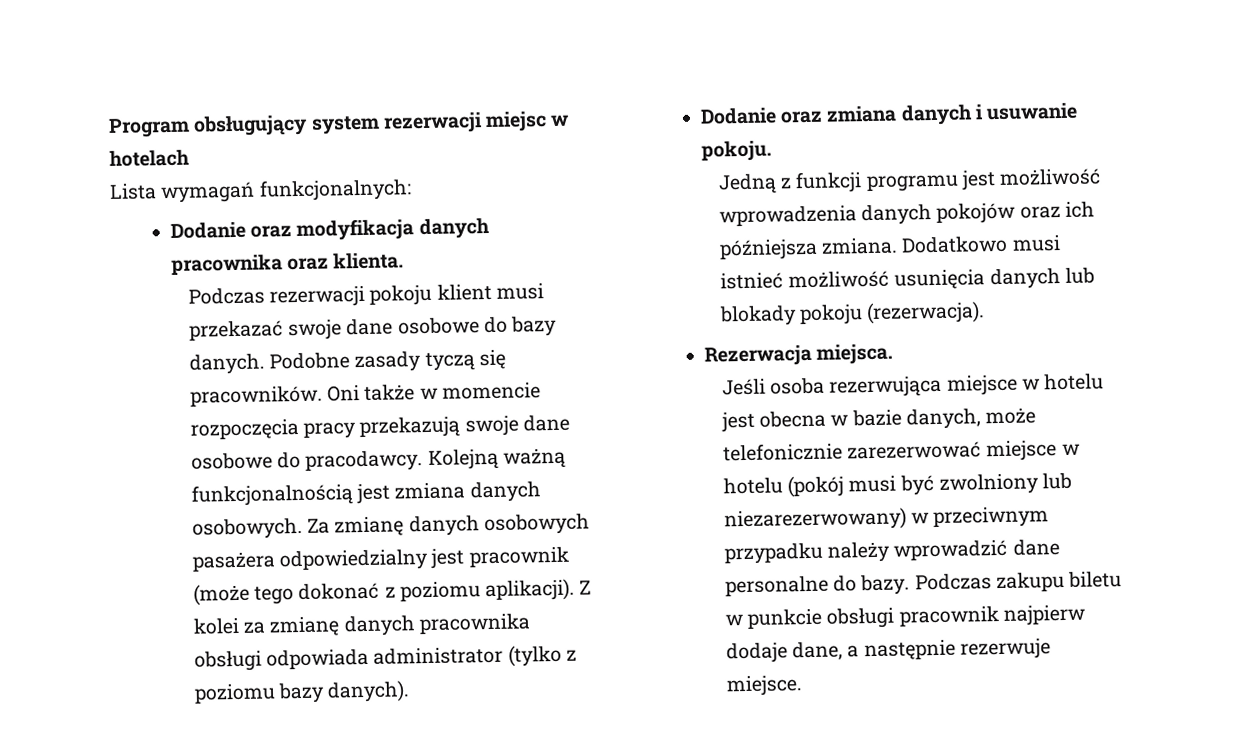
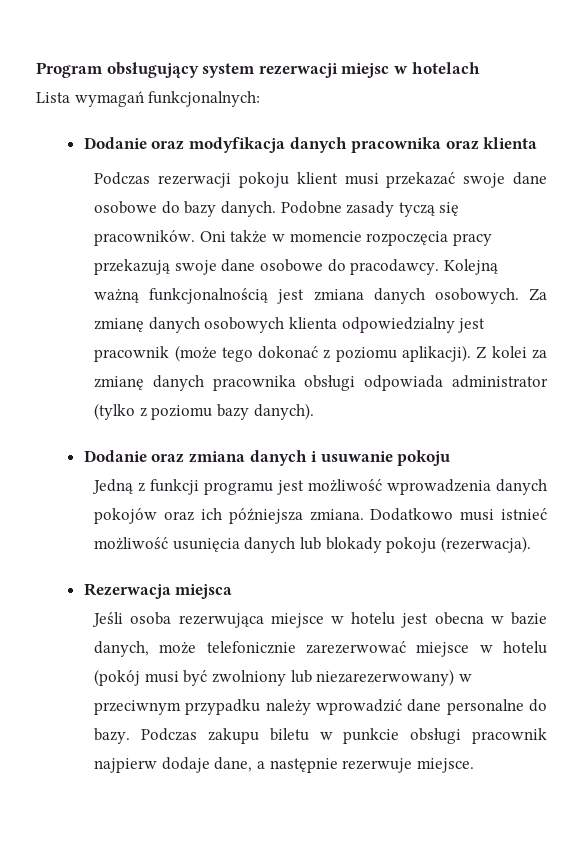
- Dodanie oraz modyfikacja danych pracownika oraz klienta.
+ Dodanie oraz modyfikacja danych pracownika oraz klienta
- Za zmianę danych osobowych pasażera odpowiedzialny jest pracownik (może tego dokonać z poziomu aplikacji).
+ Za zmianę danych osobowych klienta odpowiedzialny jest pracownik (może tego dokonać z poziomu aplikacji).
- Dodanie oraz zmiana danych i usuwanie pokoju.
+ Dodanie oraz zmiana danych i usuwanie pokoju
- Rezerwacja miejsca.
+ Rezerwacja miejsca

